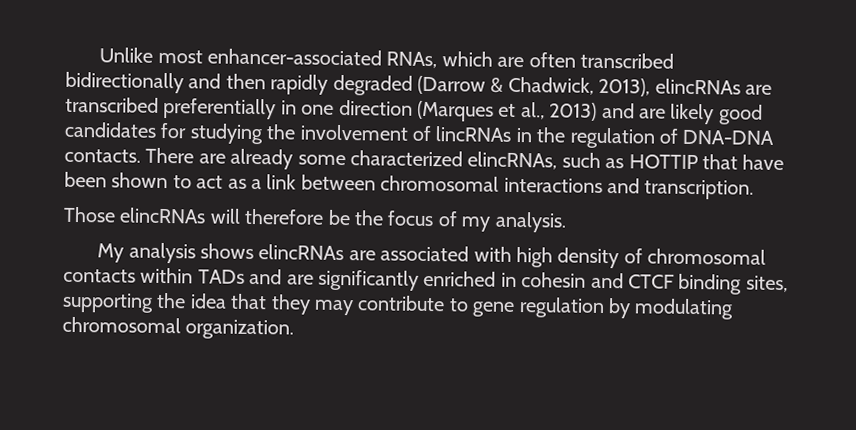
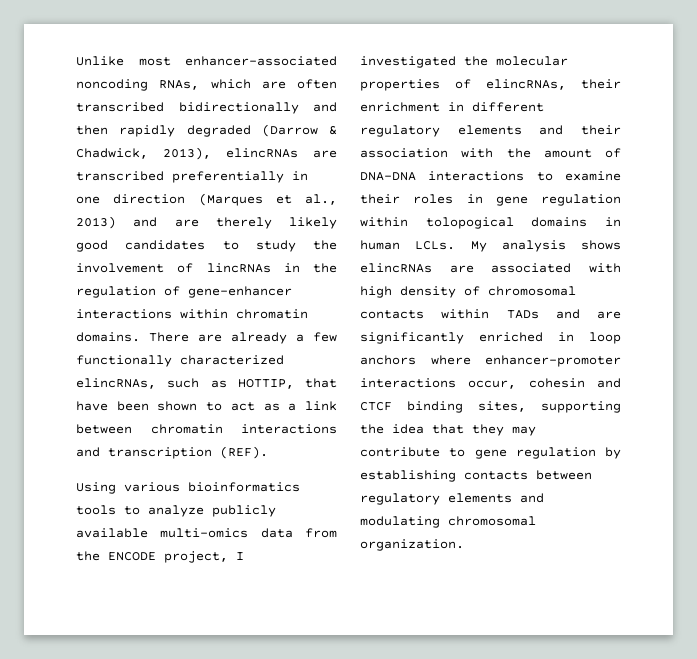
- Unlike most enhancer-associated RNAs, which are often transcribed bidirectionally and then rapidly degraded (Darrow & Chadwick, 2013), elincRNAs are transcribed preferentially in one direction (Marques et al., 2013) and are likely good candidates for studying the involvement of lincRNAs in the regulation of DNA-DNA contacts. There are already some characterized elincRNAs, such as HOTTIP that have been shown to act as a link between chromosomal interactions and transcription.
- Those elincRNAs will therefore be the focus of my analysis.
- My analysis shows elincRNAs are associated with high density of chromosomal contacts within TADs and are significantly enriched in cohesin and CTCF binding sites, supporting the idea that they may contribute to gene regulation by modulating chromosomal organization.
+ Unlike most enhancer-associated noncoding RNAs, which are often transcribed bidirectionally and then rapidly degraded (Darrow & Chadwick, 2013), elincRNAs are transcribed preferentially in one direction (Marques et al., 2013) and are therely likely good candidates to study the involvement of lincRNAs in the regulation of gene-enhancer interactions within chromatin domains. There are already a few functionally characterized elincRNAs, such as HOTTIP, that have been shown to act as a link between chromatin interactions and transcription (REF).
+ Using various bioinformatics tools to analyze publicly available multi-omics data from the ENCODE project, I investigated the molecular properties of elincRNAs, their enrichment in different regulatory elements and their association with the amount of DNA-DNA interactions to examine their roles in gene regulation within tolopogical domains in human LCLs. My analysis shows elincRNAs are associated with high density of chromosomal contacts within TADs and are significantly enriched in loop anchors where enhancer-promoter interactions occur, cohesin and CTCF binding sites, supporting the idea that they may contribute to gene regulation by establishing contacts between regulatory elements and modulating chromosomal organization.

